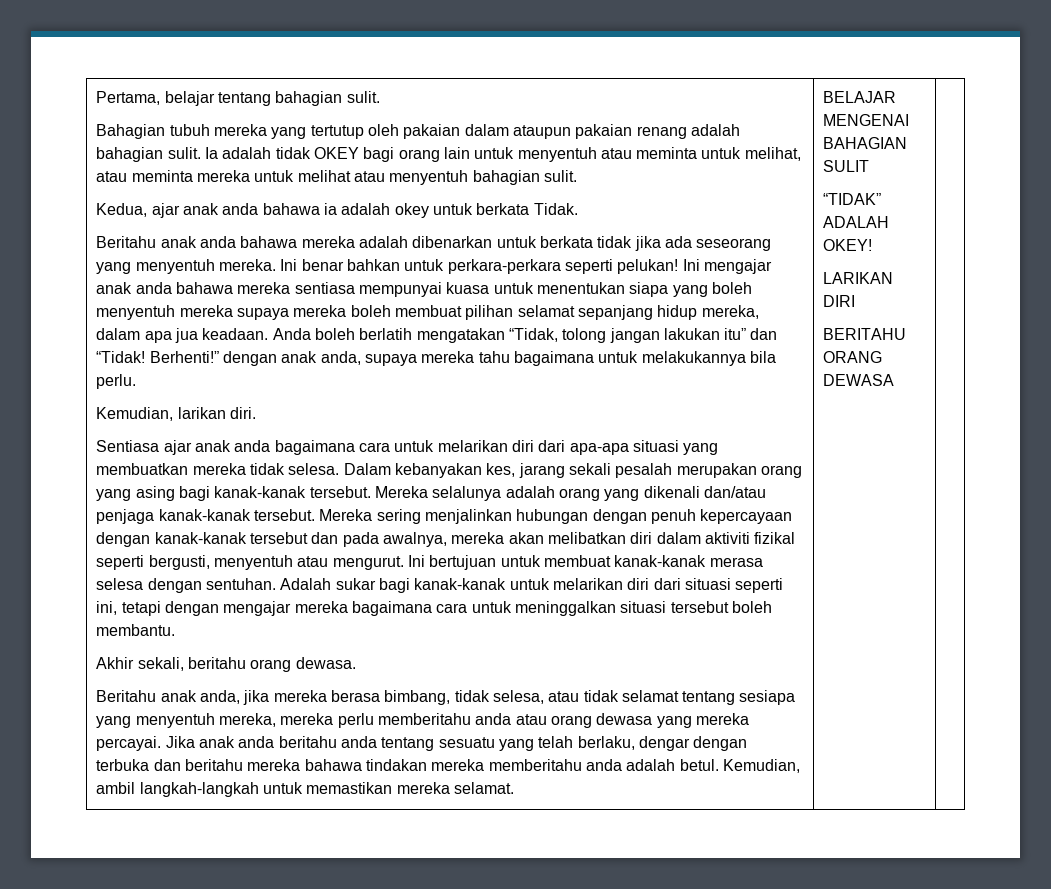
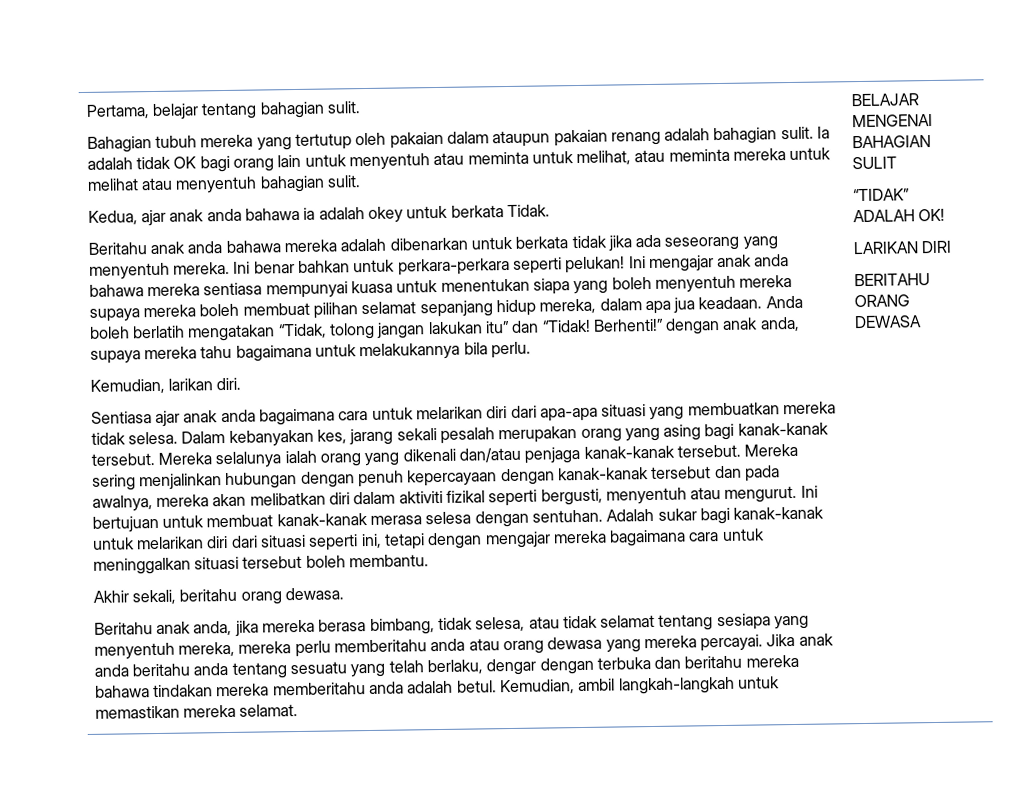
- Ia adalah tidak OKEY bagi orang lain untuk menyentuh atau meminta untuk melihat, atau meminta mereka untuk melihat atau menyentuh bahagian sulit.
+ Ia adalah tidak OK bagi orang lain untuk menyentuh atau meminta untuk melihat, atau meminta mereka untuk melihat atau menyentuh bahagian sulit.
- Mereka selalunya adalah orang yang dikenali dan/atau penjaga kanak-kanak tersebut.
+ Mereka selalunya ialah orang yang dikenali dan/atau penjaga kanak-kanak tersebut.
- “TIDAK” ADALAH OKEY!
+ “TIDAK” ADALAH OK!

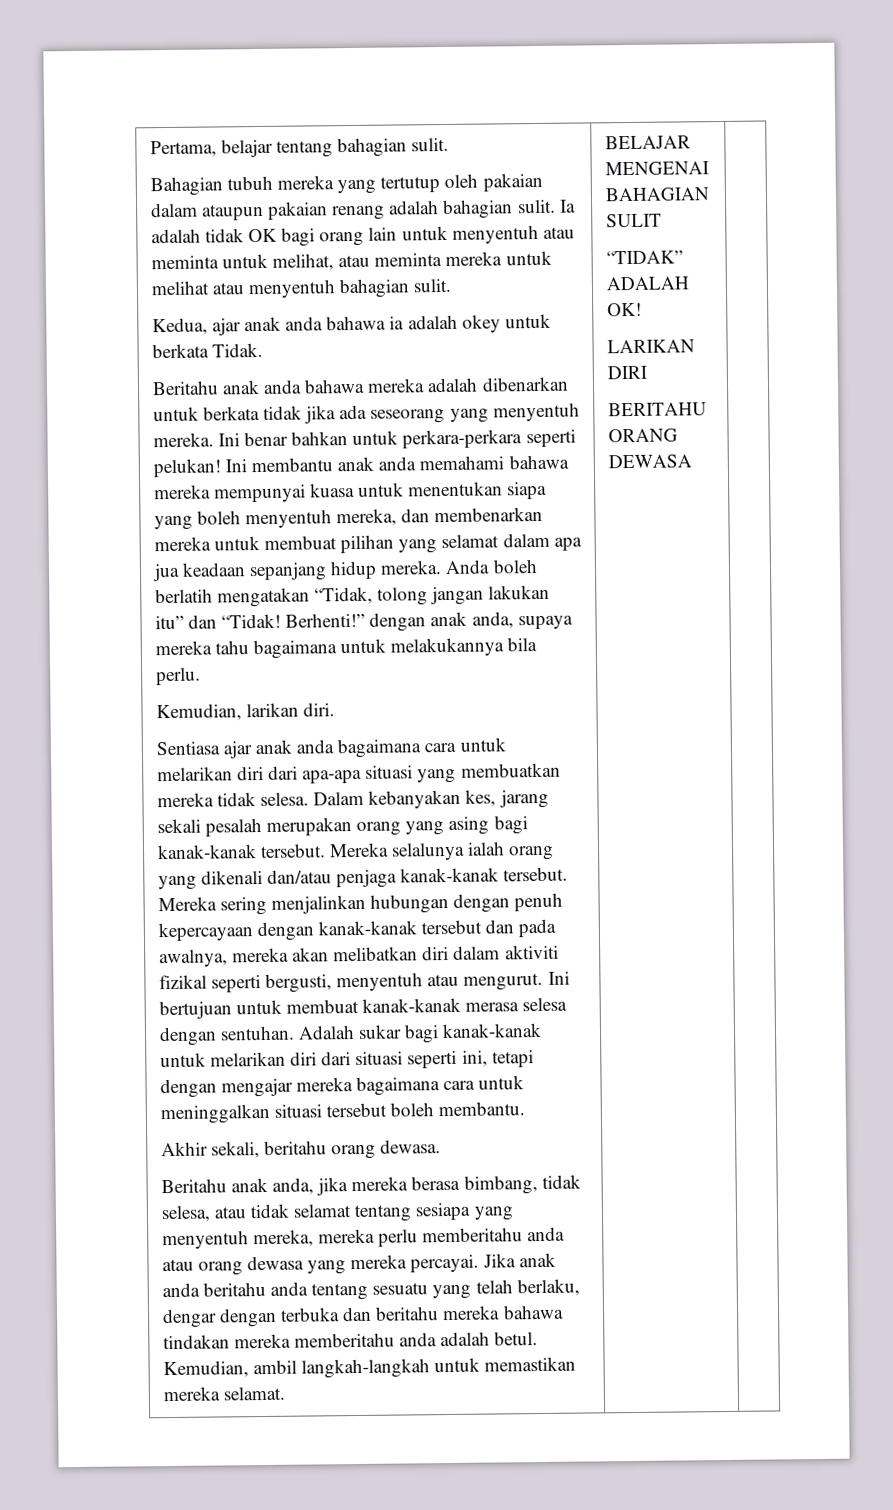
- Ini mengajar anak anda bahawa mereka sentiasa mempunyai kuasa untuk menentukan siapa yang boleh menyentuh mereka supaya mereka boleh membuat pilihan selamat sepanjang hidup mereka, dalam apa jua keadaan.
+ Ini membantu anak anda memahami bahawa mereka mempunyai kuasa untuk menentukan siapa yang boleh menyentuh mereka, dan membenarkan mereka untuk membuat pilihan yang selamat dalam apa jua keadaan sepanjang hidup mereka.

